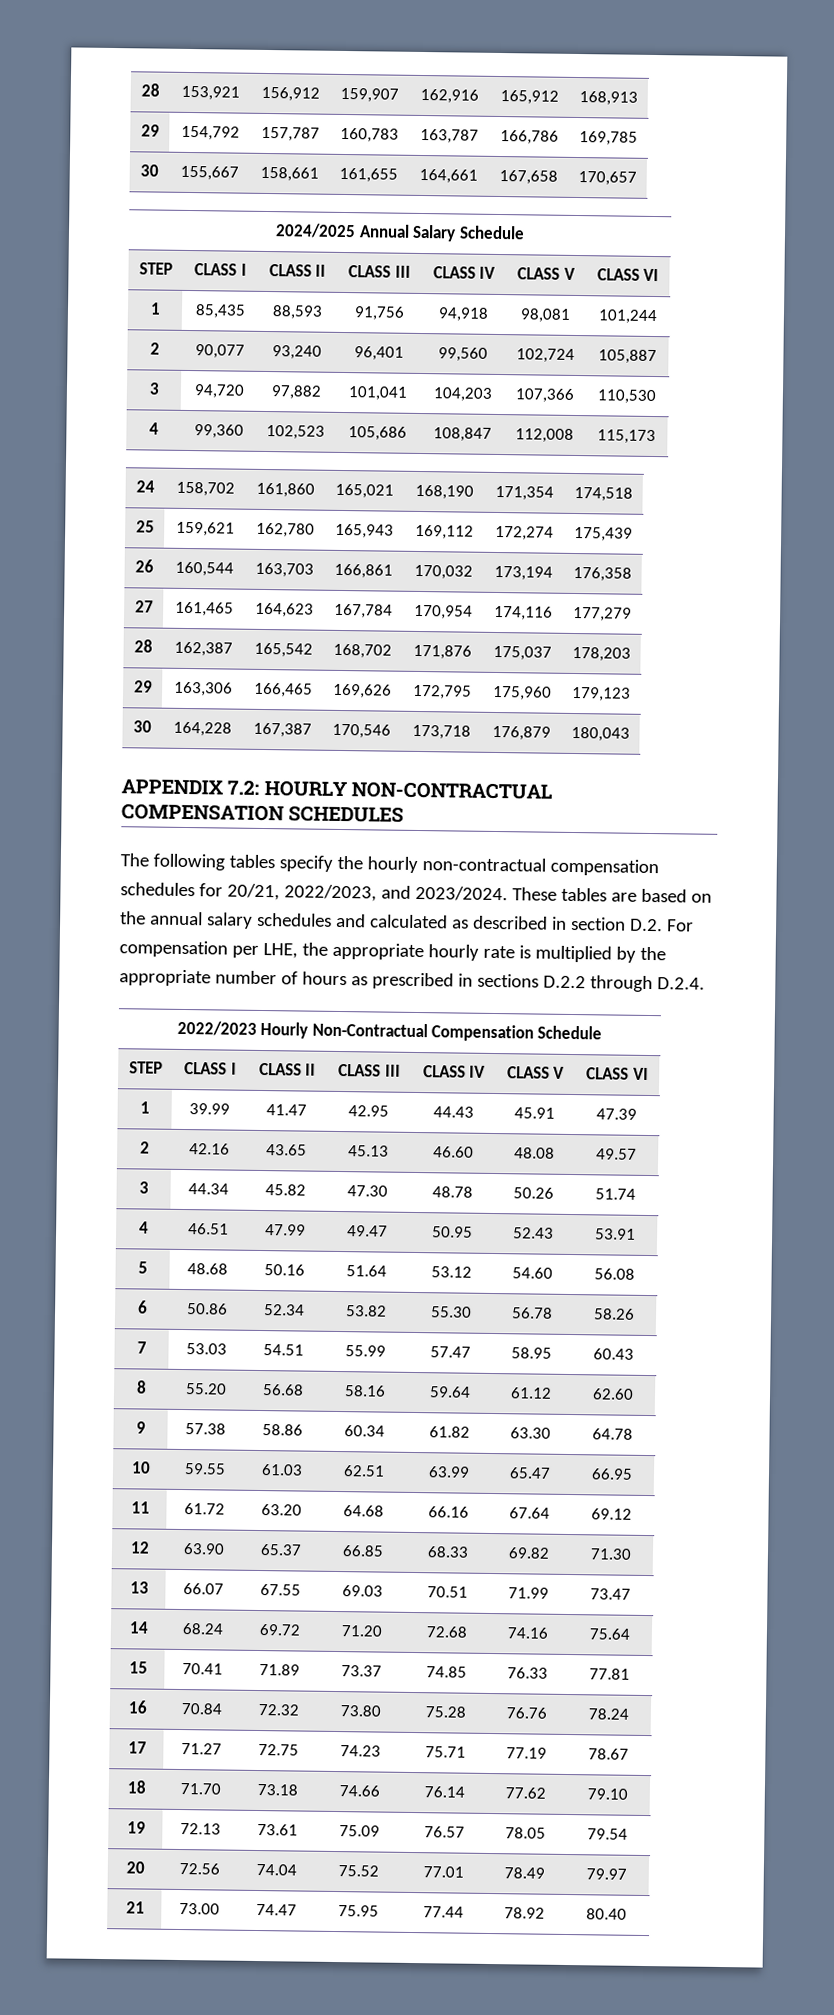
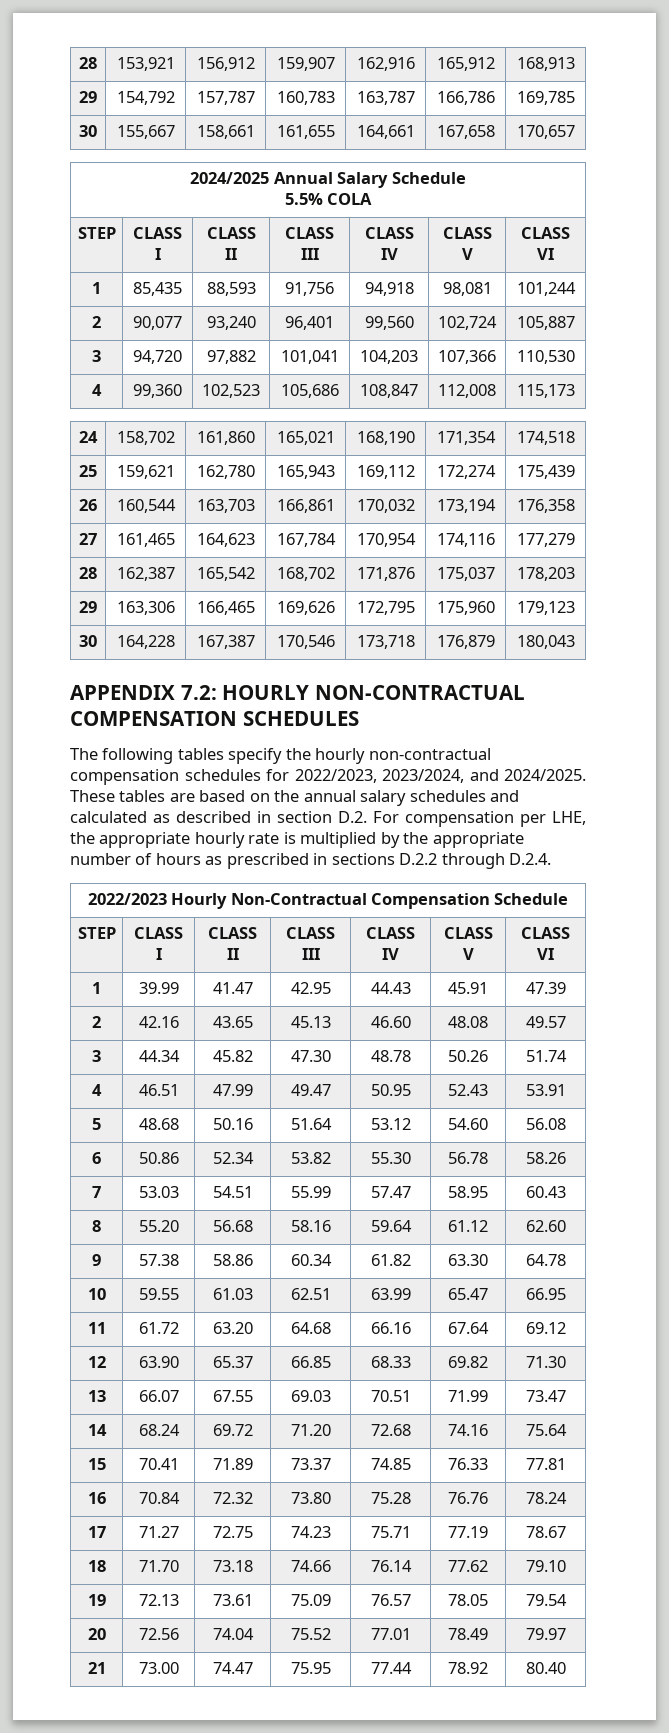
  2024/2025 Annual Salary Schedule
+ 5.5% COLA
- The following tables specify the hourly non-contractual compensation schedules for 20/21, 2022/2023, and 2023/2024.
+ The following tables specify the hourly non-contractual compensation schedules for 2022/2023, 2023/2024, and 2024/2025.

